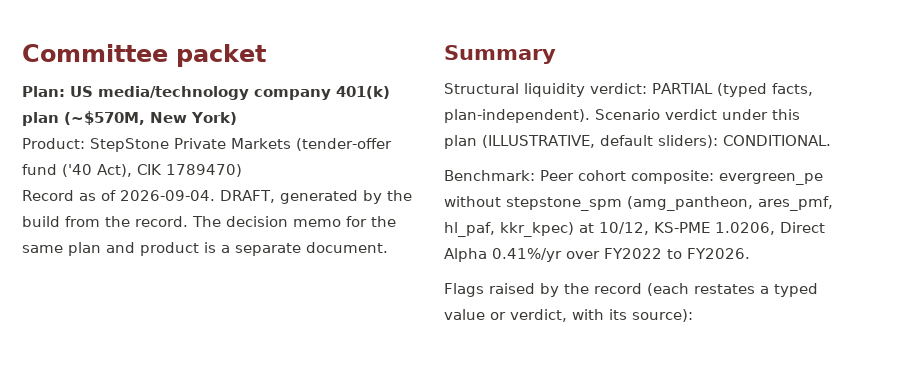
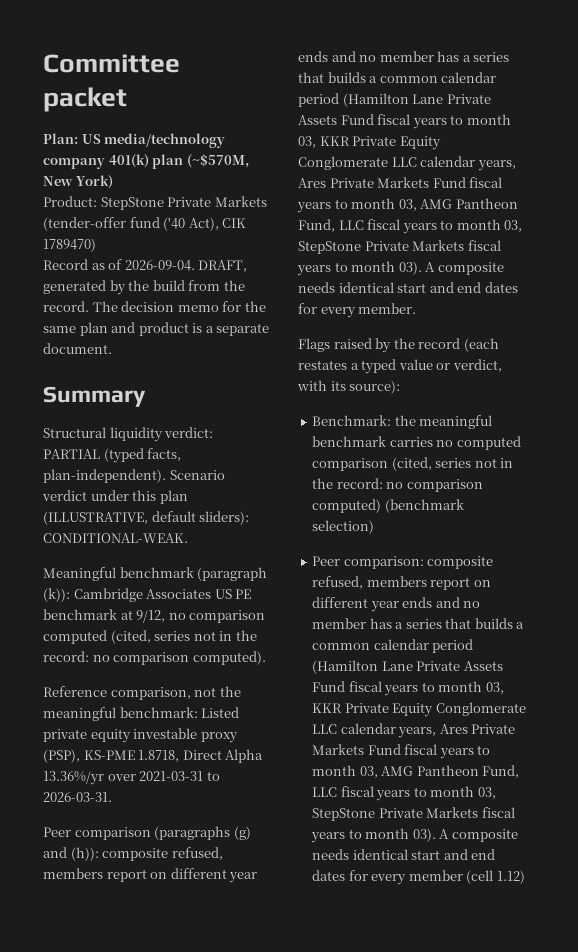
- Scenario verdict under this plan (ILLUSTRATIVE, default sliders): CONDITIONAL.
- Benchmark: Peer cohort composite: evergreen_pe without stepstone_spm (amg_pantheon, ares_pmf, hl_paf, kkr_kpec) at 10/12, KS-PME 1.0206, Direct Alpha 0.41%/yr over FY2022 to FY2026.
+ Scenario verdict under this plan (ILLUSTRATIVE, default sliders): CONDITIONAL-WEAK.
+ Meaningful benchmark (paragraph (k)): Cambridge Associates US PE benchmark at 9/12, no comparison computed (cited, series not in the record: no comparison computed).
+ Reference comparison, not the meaningful benchmark: Listed private equity investable proxy (PSP), KS-PME 1.8718, Direct Alpha 13.36%/yr over 2021-03-31 to 2026-03-31.
+ Peer comparison (paragraphs (g) and (h)): composite refused, members report on different year ends and no member has a series that builds a common calendar period (Hamilton Lane Private Assets Fund fiscal years to month 03, KKR Private Equity Conglomerate LLC calendar years, Ares Private Markets Fund fiscal years to month 03, AMG Pantheon Fund, LLC fiscal years to month 03, StepStone Private Markets fiscal years to month 03). A composite needs identical start and end dates for every member.
+ Benchmark: the meaningful benchmark carries no computed comparison (cited, series not in the record: no comparison computed) (benchmark selection)
+ Peer comparison: composite refused, members report on different year ends and no member has a series that builds a common calendar period (Hamilton Lane Private Assets Fund fiscal years to month 03, KKR Private Equity Conglomerate LLC calendar years, Ares Private Markets Fund fiscal years to month 03, AMG Pantheon Fund, LLC fiscal years to month 03, StepStone Private Markets fiscal years to month 03). A composite needs identical start and end dates for every member (cell 1.12)

